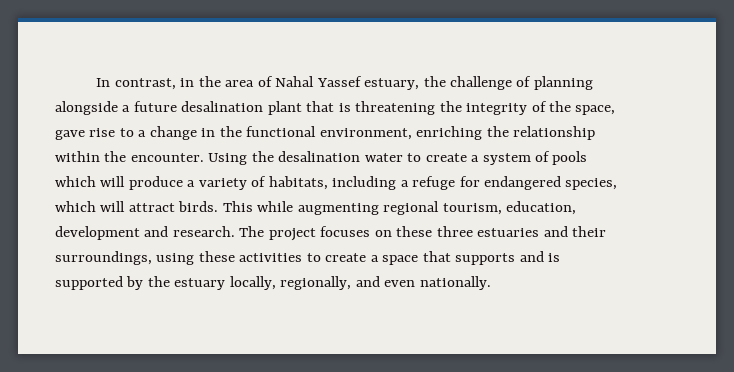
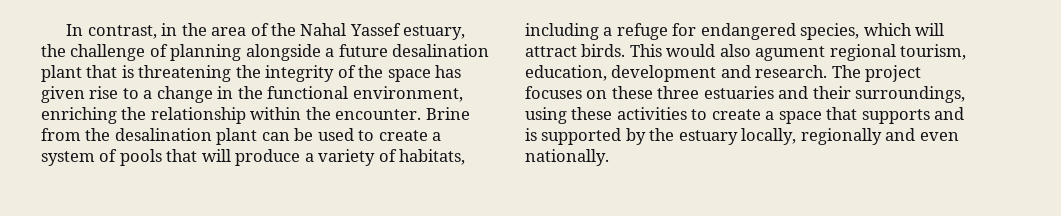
- In contrast, in the area of Nahal Yassef estuary, the challenge of planning alongside a future desalination plant that is threatening the integrity of the space, gave rise to a change in the functional environment, enriching the relationship within the encounter.
+ In contrast, in the area of the Nahal Yassef estuary, the challenge of planning alongside a future desalination plant that is threatening the integrity of the space has given rise to a change in the functional environment, enriching the relationship within the encounter.
- Using the desalination water to create a system of pools which will produce a variety of habitats, including a refuge for endangered species, which will attract birds.
+ Brine from the desalination plant can be used to create a system of pools that will produce a variety of habitats, including a refuge for endangered species, which will attract birds.
- This while augmenting regional tourism, education, development and research.
+ This would also agument regional tourism, education, development and research.
- The project focuses on these three estuaries and their surroundings, using these activities to create a space that supports and is supported by the estuary locally, regionally, and even nationally.
+ The project focuses on these three estuaries and their surroundings, using these activities to create a space that supports and is supported by the estuary locally, regionally and even nationally.

